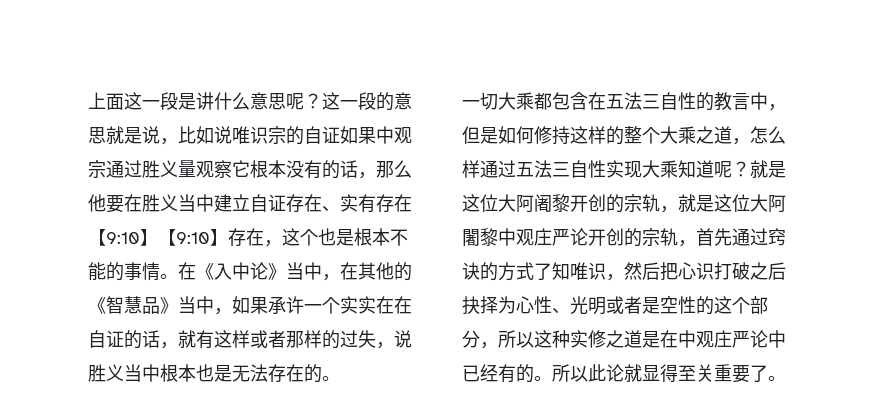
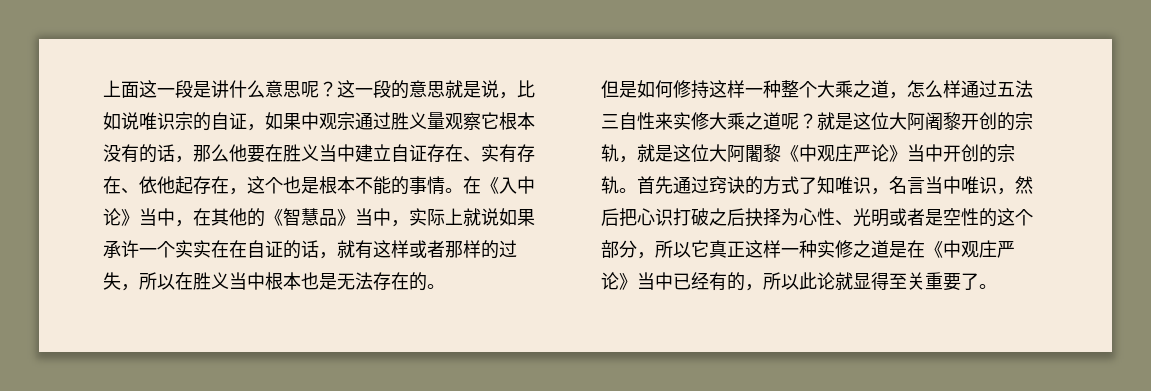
- 这一段的意思就是说，比如说唯识宗的自证如果中观宗通过胜义量观察它根本没有的话，那么他要在胜义当中建立自证存在、实有存在【9:10】【9:10】存在，这个也是根本不能的事情。
+ 这一段的意思就是说，比如说唯识宗的自证，如果中观宗通过胜义量观察它根本没有的话，那么他要在胜义当中建立自证存在、实有存在、依他起存在，这个也是根本不能的事情。
- 在《入中论》当中，在其他的《智慧品》当中，如果承许一个实实在在自证的话，就有这样或者那样的过失，说胜义当中根本也是无法存在的。
+ 在《入中论》当中，在其他的《智慧品》当中，实际上就说如果承许一个实实在在自证的话，就有这样或者那样的过失，所以在胜义当中根本也是无法存在的。
- 一切大乘都包含在五法三自性的教言中，但是如何修持这样的整个大乘之道，怎么样通过五法三自性实现大乘知道呢？
+ 但是如何修持这样一种整个大乘之道，怎么样通过五法三自性来实修大乘之道呢？
- 就是这位大阿阇黎开创的宗轨，就是这位大阿闍黎中观庄严论开创的宗轨，首先通过窍诀的方式了知唯识，然后把心识打破之后抉择为心性、光明或者是空性的这个部分，所以这种实修之道是在中观庄严论中已经有的。所以此论就显得至关重要了。
+ 就是这位大阿阇黎开创的宗轨，就是这位大阿闍黎《中观庄严论》当中开创的宗轨。首先通过窍诀的方式了知唯识，名言当中唯识，然后把心识打破之后抉择为心性、光明或者是空性的这个部分，所以它真正这样一种实修之道是在《中观庄严论》当中已经有的，所以此论就显得至关重要了。

